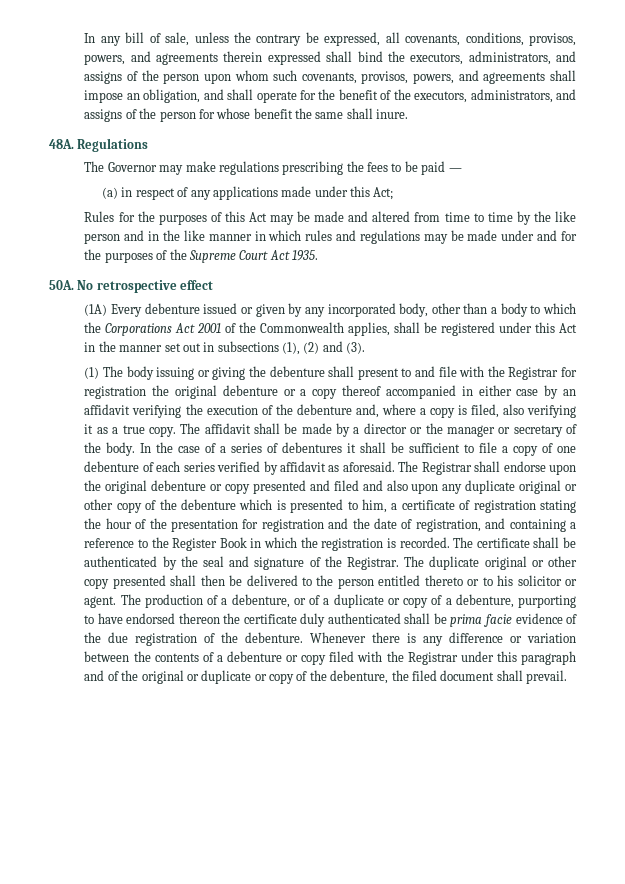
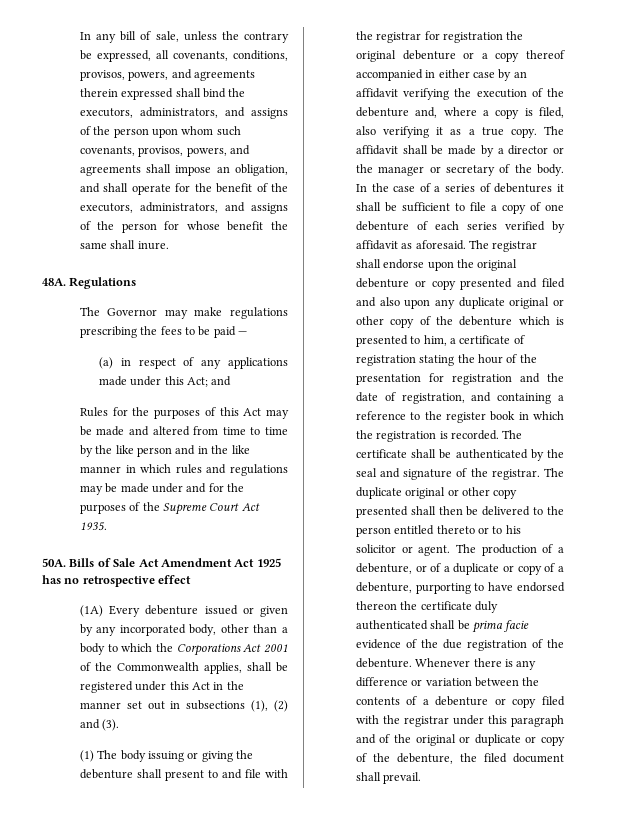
- (a) in respect of any applications made under this Act;
+ (a) in respect of any applications made under this Act; and
- No retrospective effect
+ Bills of Sale Act Amendment Act 1925 has no retrospective effect
- (1) The body issuing or giving the debenture shall present to and file with the Registrar for registration the original debenture or a copy thereof accompanied in either case by an affidavit verifying the execution of the debenture and, where a copy is filed, also verifying it as a true copy.
+ (1) The body issuing or giving the debenture shall present to and file with the registrar for registration the original debenture or a copy thereof accompanied in either case by an affidavit verifying the execution of the debenture and, where a copy is filed, also verifying it as a true copy.
- The Registrar shall endorse upon the original debenture or copy presented and filed and also upon any duplicate original or other copy of the debenture which is presented to him, a certificate of registration stating the hour of the presentation for registration and the date of registration, and containing a reference to the Register Book in which the registration is recorded.
+ The registrar shall endorse upon the original debenture or copy presented and filed and also upon any duplicate original or other copy of the debenture which is presented to him, a certificate of registration stating the hour of the presentation for registration and the date of registration, and containing a reference to the register book in which the registration is recorded.
- The certificate shall be authenticated by the seal and signature of the Registrar.
+ The certificate shall be authenticated by the seal and signature of the registrar.
- Whenever there is any difference or variation between the contents of a debenture or copy filed with the Registrar under this paragraph and of the original or duplicate or copy of the debenture, the filed document shall prevail.
+ Whenever there is any difference or variation between the contents of a debenture or copy filed with the registrar under this paragraph and of the original or duplicate or copy of the debenture, the filed document shall prevail.

